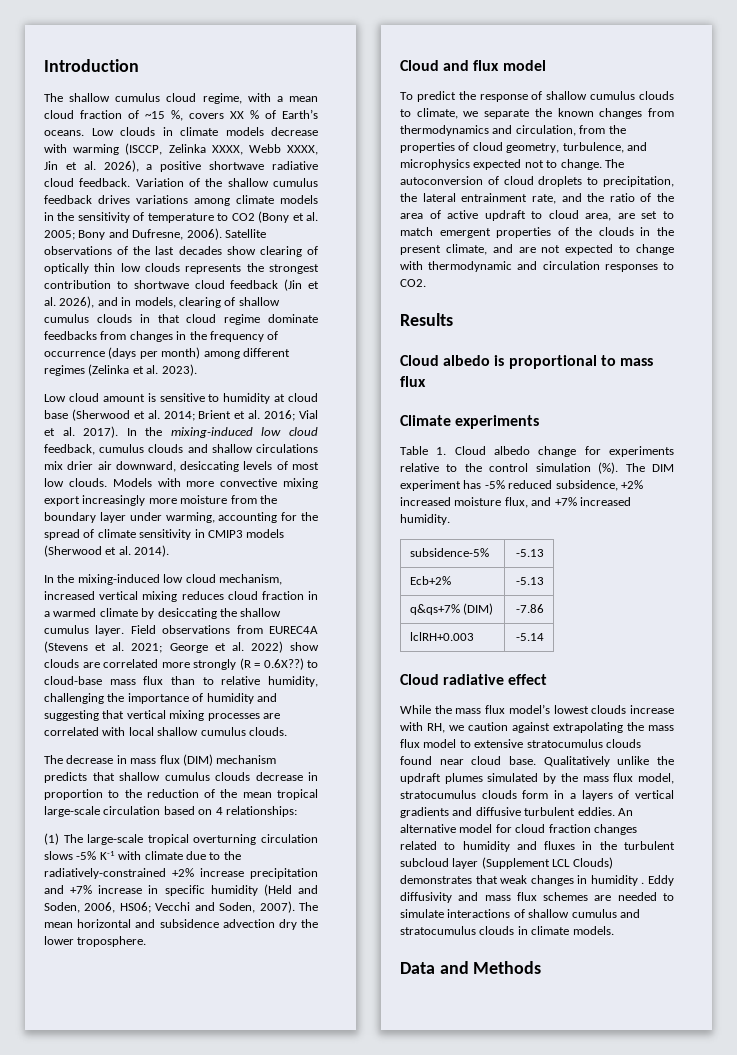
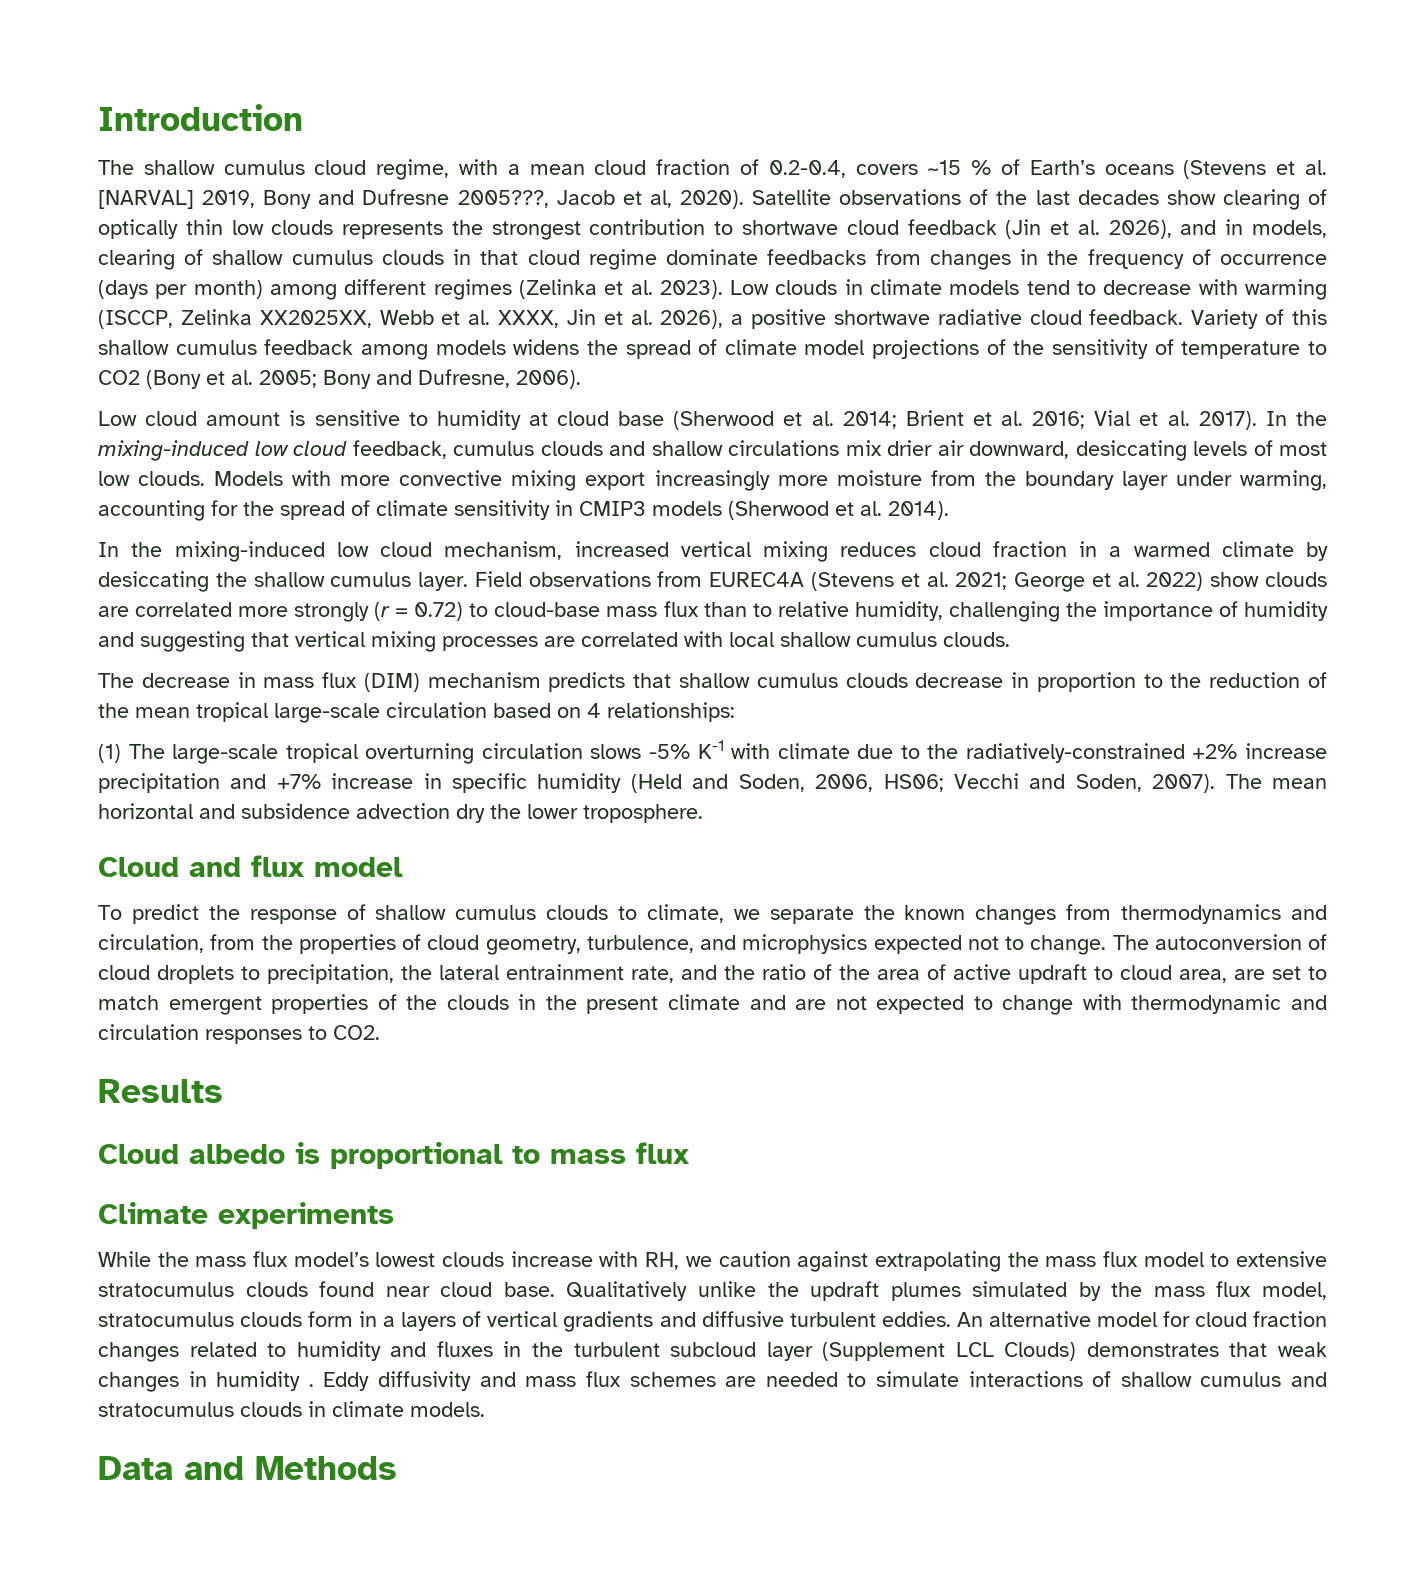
- The shallow cumulus cloud regime, with a mean cloud fraction of ~15 %, covers XX % of Earth’s oceans. Low clouds in climate models decrease with warming (ISCCP, Zelinka XXXX, Webb XXXX, Jin et al. 2026), a positive shortwave radiative cloud feedback. Variation of the shallow cumulus feedback drives variations among climate models in the sensitivity of temperature to CO2 (Bony et al. 2005; Bony and Dufresne, 2006).
+ The shallow cumulus cloud regime, with a mean cloud fraction of 0.2-0.4, covers ~15 % of Earth’s oceans (Stevens et al. [NARVAL] 2019, Bony and Dufresne 2005???, Jacob et al, 2020).
+ Low clouds in climate models tend to decrease with warming (ISCCP, Zelinka XX2025XX, Webb et al. XXXX, Jin et al. 2026), a positive shortwave radiative cloud feedback. Variety of this shallow cumulus feedback among models widens the spread of climate model projections of the sensitivity of temperature to CO2 (Bony et al. 2005; Bony and Dufresne, 2006).
- Field observations from EUREC4A (Stevens et al. 2021; George et al. 2022) show clouds are correlated more strongly (R = 0.6X??) to cloud-base mass flux than to relative humidity, challenging the importance of humidity and suggesting that vertical mixing processes are correlated with local shallow cumulus clouds.
+ Field observations from EUREC4A (Stevens et al. 2021; George et al. 2022) show clouds are correlated more strongly (r = 0.72) to cloud-base mass flux than to relative humidity, challenging the importance of humidity and suggesting that vertical mixing processes are correlated with local shallow cumulus clouds.
- The autoconversion of cloud droplets to precipitation, the lateral entrainment rate, and the ratio of the area of active updraft to cloud area, are set to match emergent properties of the clouds in the present climate, and are not expected to change with thermodynamic and circulation responses to CO2.
+ The autoconversion of cloud droplets to precipitation, the lateral entrainment rate, and the ratio of the area of active updraft to cloud area, are set to match emergent properties of the clouds in the present climate and are not expected to change with thermodynamic and circulation responses to CO2.
- Table 1. Cloud albedo change for experiments relative to the control simulation (%). The DIM experiment has -5% reduced subsidence, +2% increased moisture flux, and +7% increased humidity.
- subsidence-5% | -5.13
- Ecb+2% | -5.13
- q&qs+7% (DIM) | -7.86
- lclRH+0.003 | -5.14
- Cloud radiative effect

